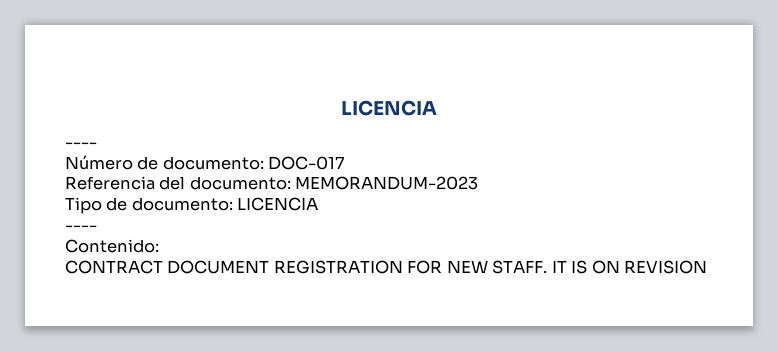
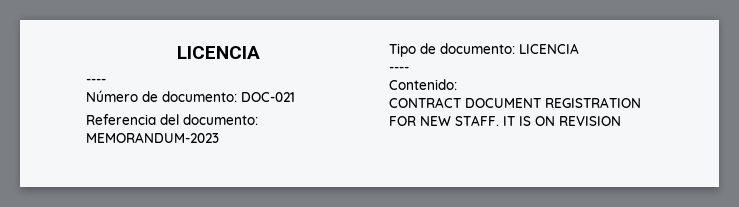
- Número de documento: DOC-017
+ Número de documento: DOC-021

